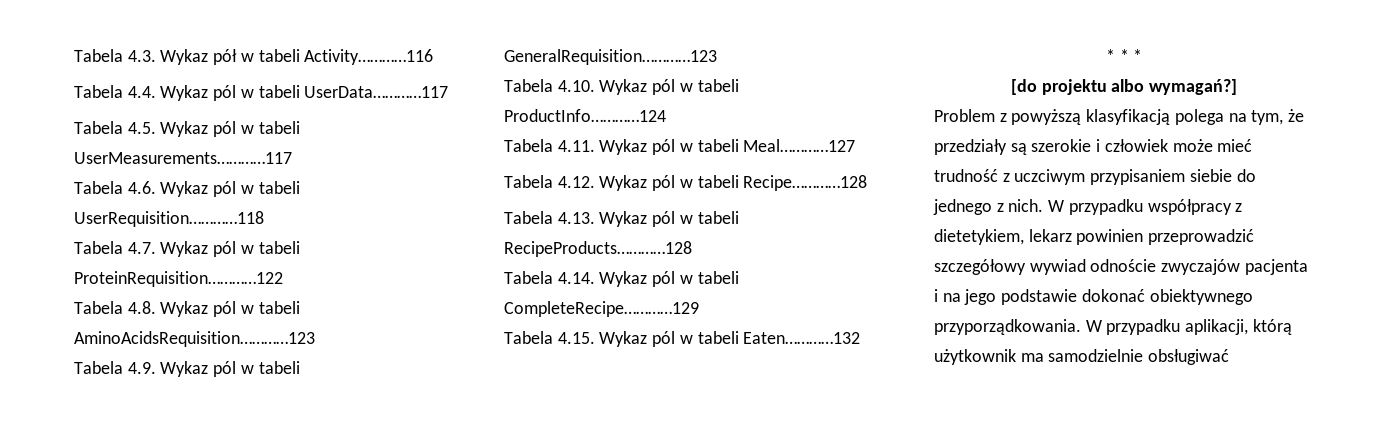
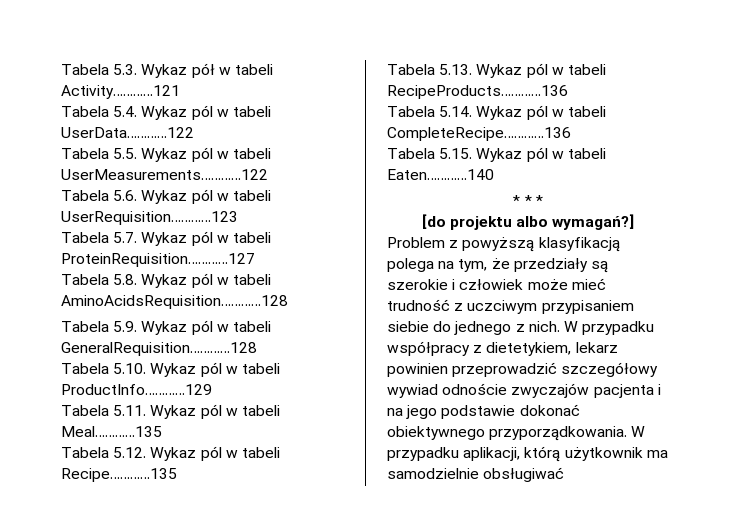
- Tabela 4.3. Wykaz pół w tabeli Activity…………116
- Tabela 4.4. Wykaz pól w tabeli UserData…………117
- Tabela 4.5. Wykaz pól w tabeli UserMeasurements…………117
- Tabela 4.6. Wykaz pól w tabeli UserRequisition…………118
- Tabela 4.7. Wykaz pól w tabeli ProteinRequisition…………122
- Tabela 4.8. Wykaz pól w tabeli AminoAcidsRequisition…………123
- Tabela 4.9. Wykaz pól w tabeli GeneralRequisition…………123
- Tabela 4.10. Wykaz pól w tabeli ProductInfo…………124
- Tabela 4.11. Wykaz pól w tabeli Meal…………127
- Tabela 4.12. Wykaz pól w tabeli Recipe…………128
- Tabela 4.13. Wykaz pól w tabeli RecipeProducts…………128
- Tabela 4.14. Wykaz pól w tabeli CompleteRecipe…………129
- Tabela 4.15. Wykaz pól w tabeli Eaten…………132
+ Tabela 5.3. Wykaz pół w tabeli Activity…………121
+ Tabela 5.4. Wykaz pól w tabeli UserData…………122
+ Tabela 5.5. Wykaz pól w tabeli UserMeasurements…………122
+ Tabela 5.6. Wykaz pól w tabeli UserRequisition…………123
+ Tabela 5.7. Wykaz pól w tabeli ProteinRequisition…………127
+ Tabela 5.8. Wykaz pól w tabeli AminoAcidsRequisition…………128
+ Tabela 5.9. Wykaz pól w tabeli GeneralRequisition…………128
+ Tabela 5.10. Wykaz pól w tabeli ProductInfo…………129
+ Tabela 5.11. Wykaz pól w tabeli Meal…………135
+ Tabela 5.12. Wykaz pól w tabeli Recipe…………135
+ Tabela 5.13. Wykaz pól w tabeli RecipeProducts…………136
+ Tabela 5.14. Wykaz pól w tabeli CompleteRecipe…………136
+ Tabela 5.15. Wykaz pól w tabeli Eaten…………140

